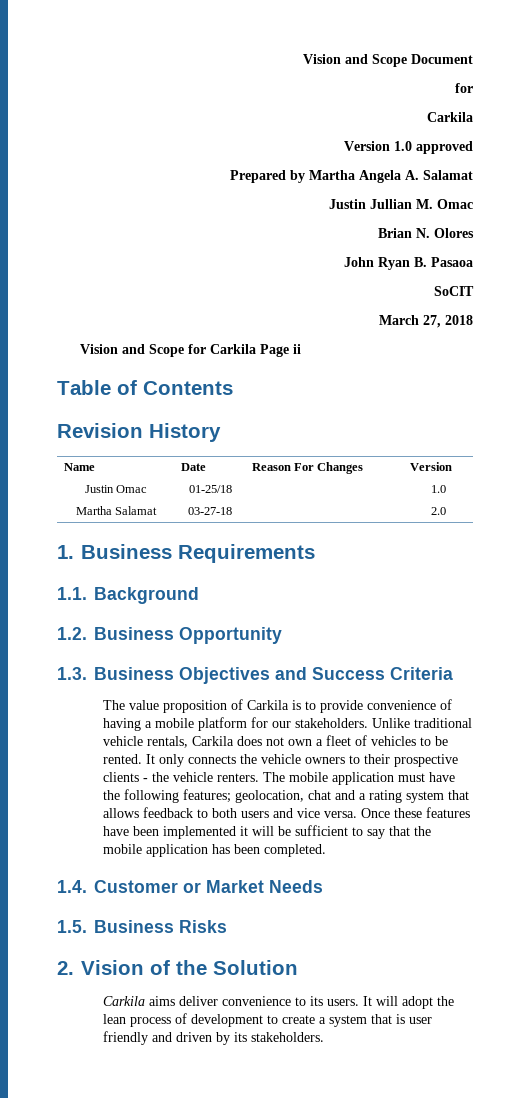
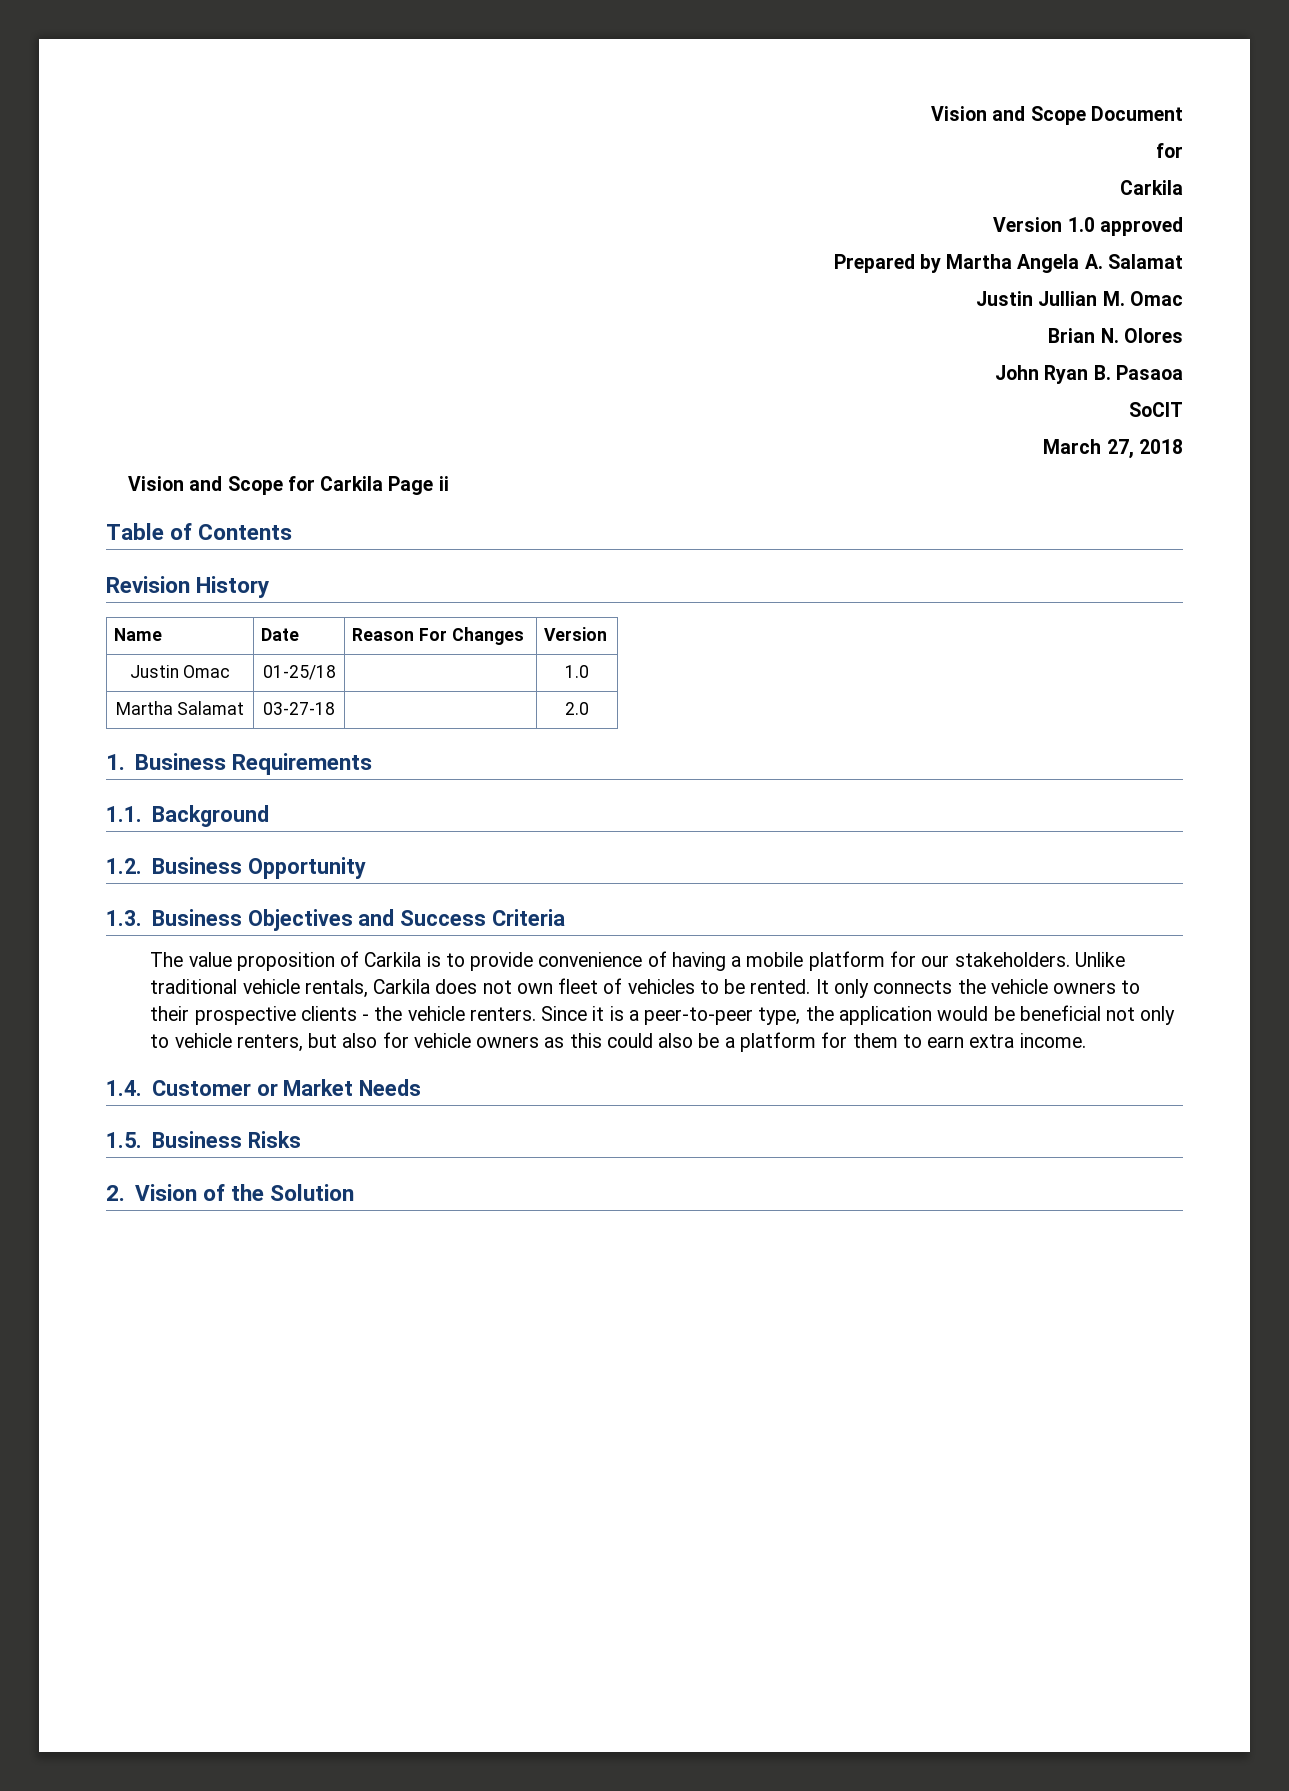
- Unlike traditional vehicle rentals, Carkila does not own a fleet of vehicles to be rented.
+ Unlike traditional vehicle rentals, Carkila does not own fleet of vehicles to be rented.
- The mobile application must have the following features; geolocation, chat and a rating system that allows feedback to both users and vice versa. Once these features have been implemented it will be sufficient to say that the mobile application has been completed.
+ Since it is a peer-to-peer type, the application would be beneficial not only to vehicle renters, but also for vehicle owners as this could also be a platform for them to earn extra income.
- Carkila aims deliver convenience to its users. It will adopt the lean process of development to create a system that is user friendly and driven by its stakeholders.

